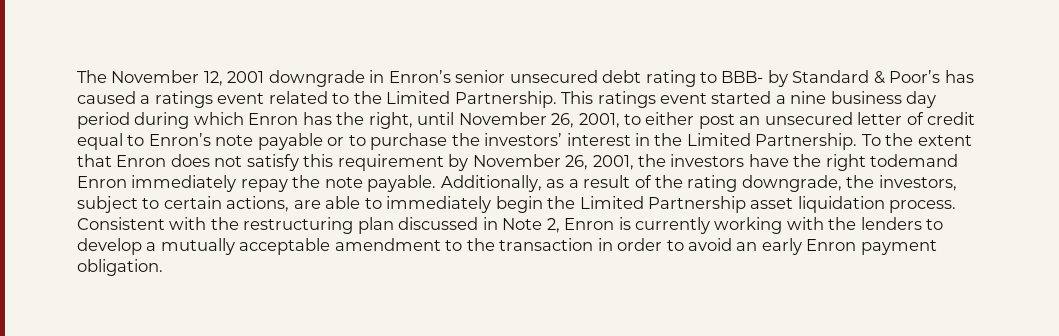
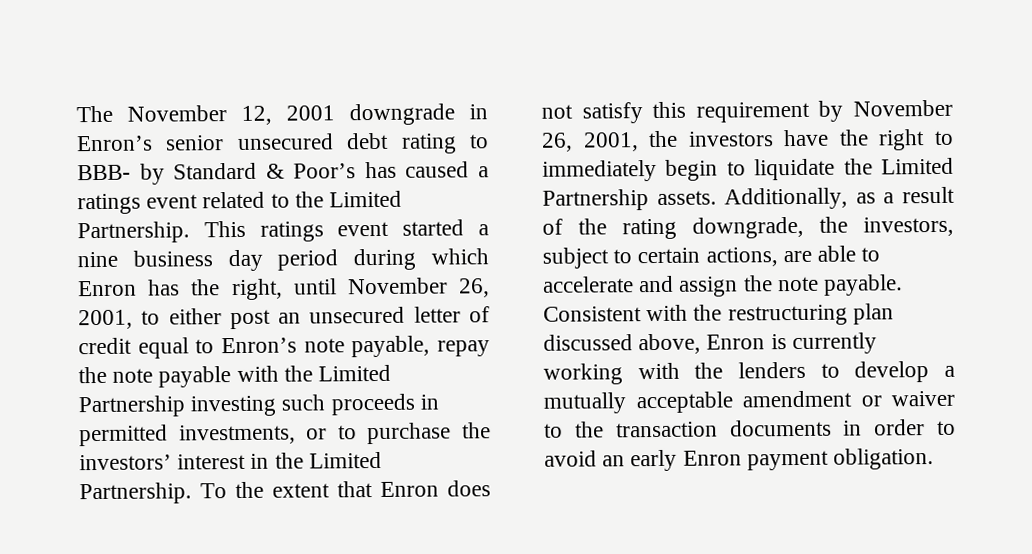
- This ratings event started a nine business day period during which Enron has the right, until November 26, 2001, to either post an unsecured letter of credit equal to Enron’s note payable or to purchase the investors’ interest in the Limited Partnership.
+ This ratings event started a nine business day period during which Enron has the right, until November 26, 2001, to either post an unsecured letter of credit equal to Enron’s note payable, repay the note payable with the Limited Partnership investing such proceeds in permitted investments, or to purchase the investors’ interest in the Limited Partnership.
- To the extent that Enron does not satisfy this requirement by November 26, 2001, the investors have the right todemand Enron immediately repay the note payable.
+ To the extent that Enron does not satisfy this requirement by November 26, 2001, the investors have the right to immediately begin to liquidate the Limited Partnership assets.
- Additionally, as a result of the rating downgrade, the investors, subject to certain actions, are able to immediately begin the Limited Partnership asset liquidation process.
+ Additionally, as a result of the rating downgrade, the investors, subject to certain actions, are able to accelerate and assign the note payable.
- Consistent with the restructuring plan discussed in Note 2, Enron is currently working with the lenders to develop a mutually acceptable amendment to the transaction in order to avoid an early Enron payment obligation.
+ Consistent with the restructuring plan discussed above, Enron is currently working with the lenders to develop a mutually acceptable amendment or waiver to the transaction documents in order to avoid an early Enron payment obligation.

